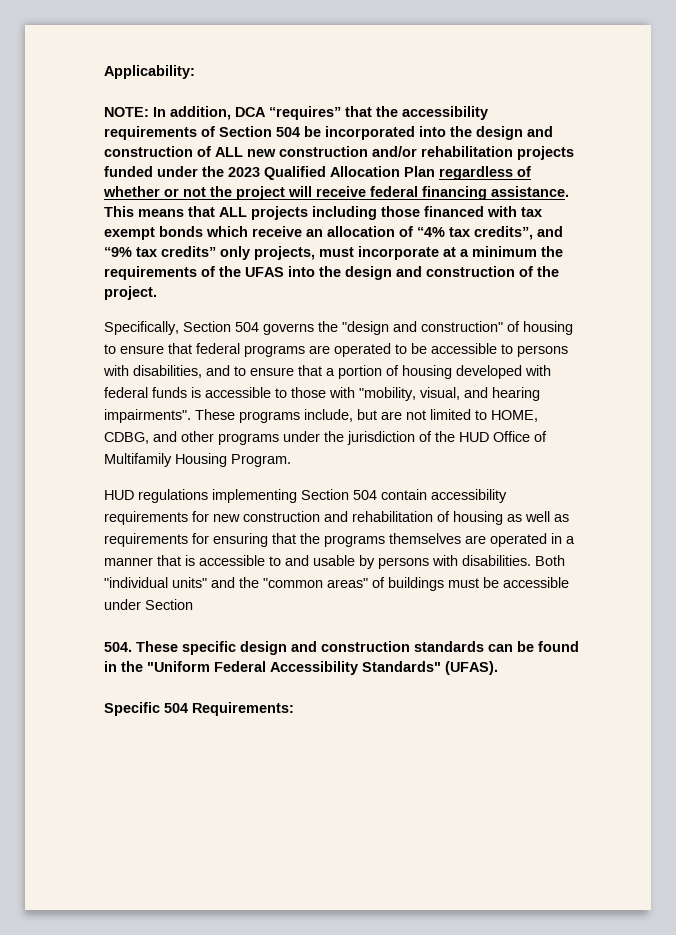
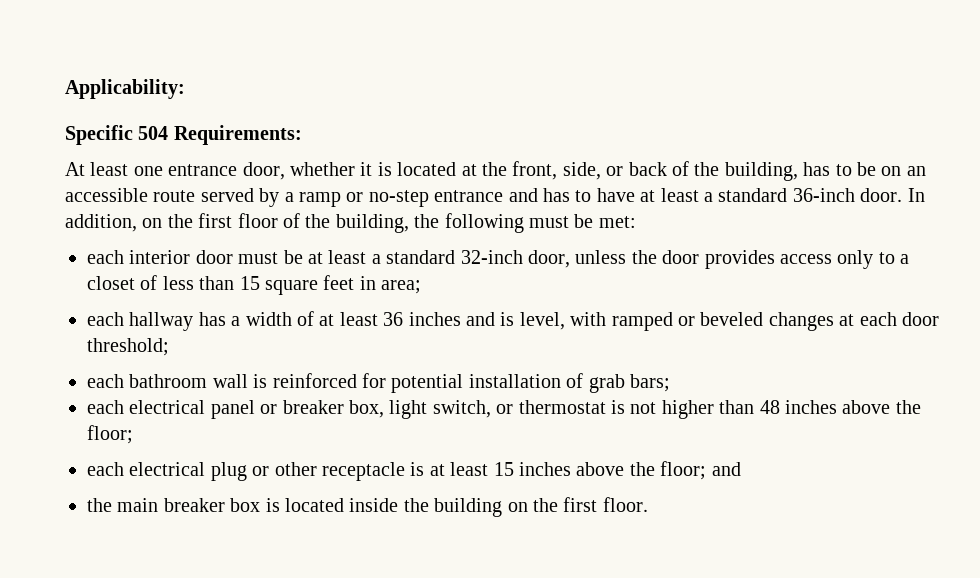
- NOTE: In addition, DCA “requires” that the accessibility requirements of Section 504 be incorporated into the design and construction of ALL new construction and/or rehabilitation projects funded under the 2023 Qualified Allocation Plan regardless of whether or not the project will receive federal financing assistance. This means that ALL projects including those financed with tax exempt bonds which receive an allocation of “4% tax credits”, and “9% tax credits” only projects, must incorporate at a minimum the requirements of the UFAS into the design and construction of the project.
- Specifically, Section 504 governs the "design and construction" of housing to ensure that federal programs are operated to be accessible to persons with disabilities, and to ensure that a portion of housing developed with federal funds is accessible to those with "mobility, visual, and hearing impairments". These programs include, but are not limited to HOME, CDBG, and other programs under the jurisdiction of the HUD Office of Multifamily Housing Program.
- HUD regulations implementing Section 504 contain accessibility requirements for new construction and rehabilitation of housing as well as requirements for ensuring that the programs themselves are operated in a manner that is accessible to and usable by persons with disabilities. Both "individual units" and the "common areas" of buildings must be accessible under Section
- 504. These specific design and construction standards can be found in the "Uniform Federal Accessibility Standards" (UFAS).
  Specific 504 Requirements:
+ At least one entrance door, whether it is located at the front, side, or back of the building, has to be on an accessible route served by a ramp or no-step entrance and has to have at least a standard 36-inch door. In addition, on the first floor of the building, the following must be met:
+ each interior door must be at least a standard 32-inch door, unless the door provides access only to a closet of less than 15 square feet in area;
+ each hallway has a width of at least 36 inches and is level, with ramped or beveled changes at each door threshold;
+ each bathroom wall is reinforced for potential installation of grab bars;
+ each electrical panel or breaker box, light switch, or thermostat is not higher than 48 inches above the floor;
+ each electrical plug or other receptacle is at least 15 inches above the floor; and
+ the main breaker box is located inside the building on the first floor.

